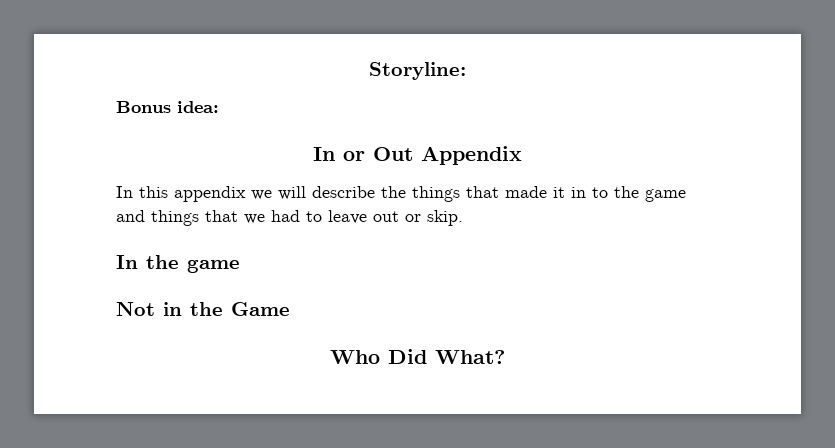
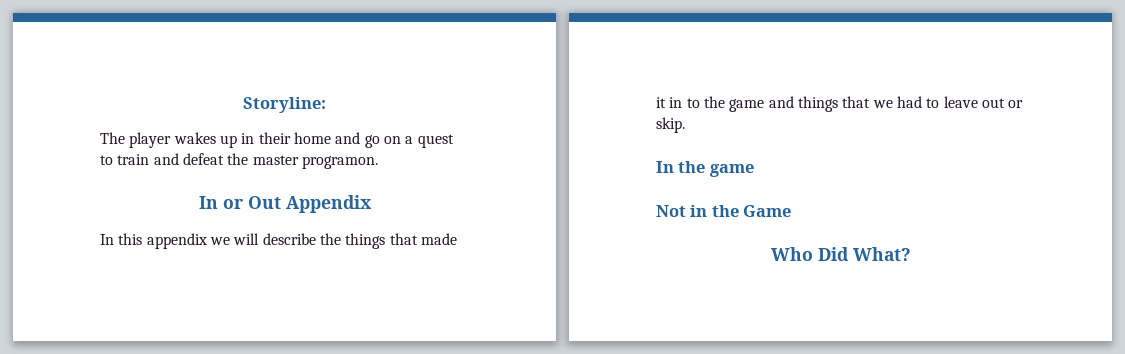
- Bonus idea:
+ The player wakes up in their home and go on a quest to train and defeat the master programon.

